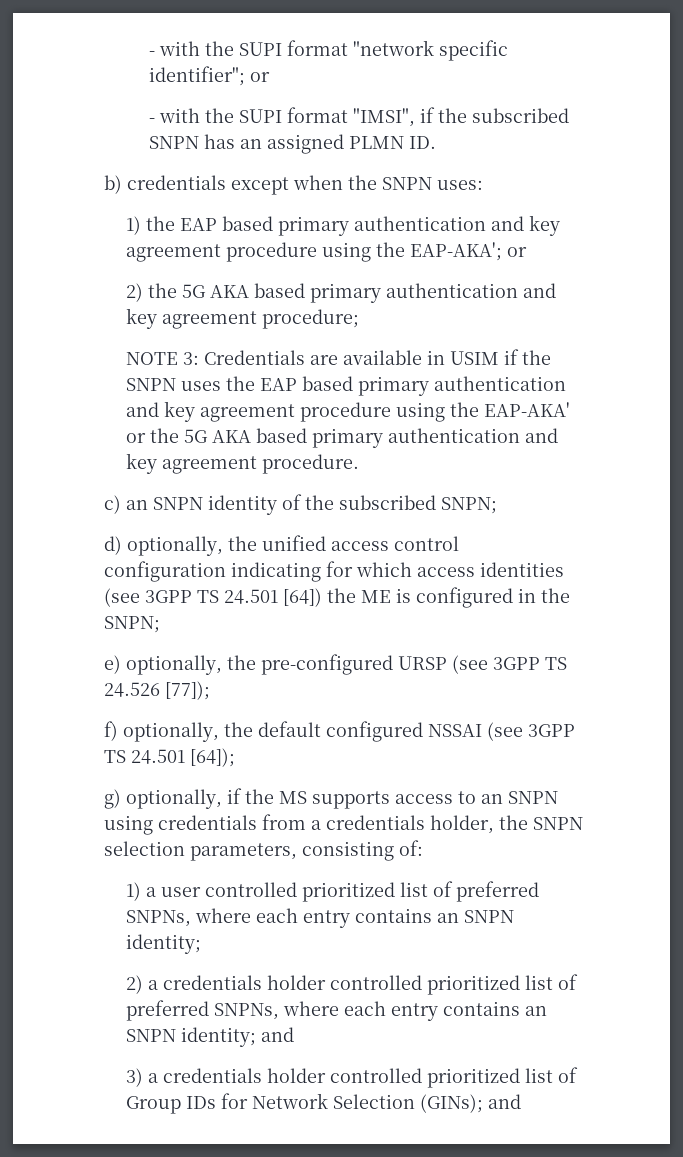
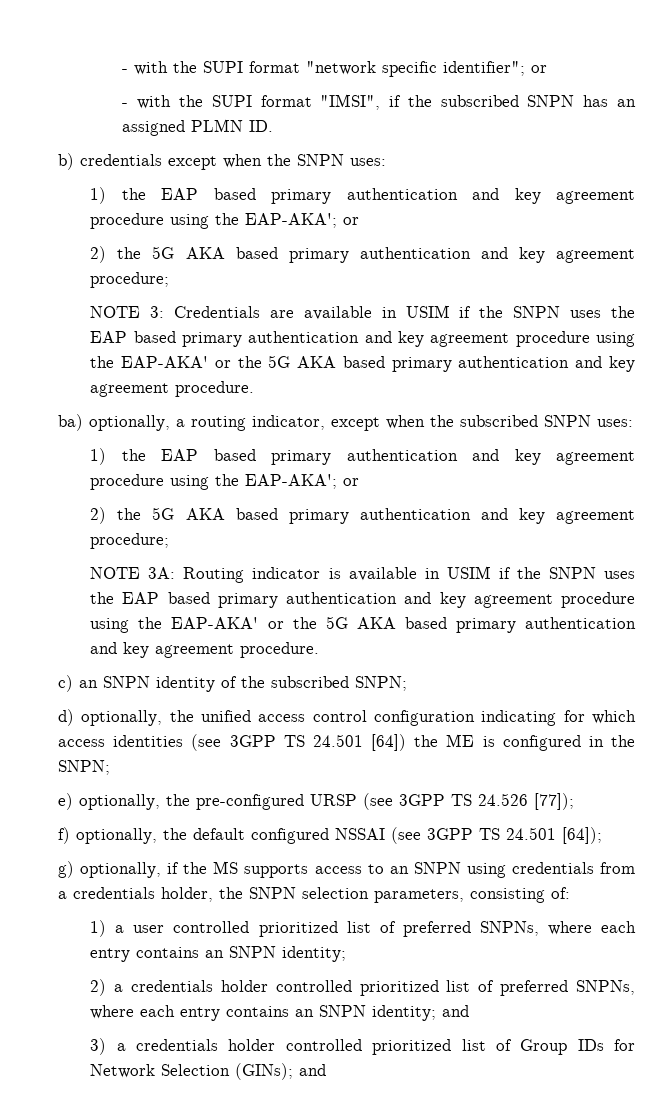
+ ba) optionally, a routing indicator, except when the subscribed SNPN uses:
+ 1) the EAP based primary authentication and key agreement procedure using the EAP-AKA'; or
+ 2) the 5G AKA based primary authentication and key agreement procedure;
+ NOTE 3A: Routing indicator is available in USIM if the SNPN uses the EAP based primary authentication and key agreement procedure using the EAP-AKA' or the 5G AKA based primary authentication and key agreement procedure.

